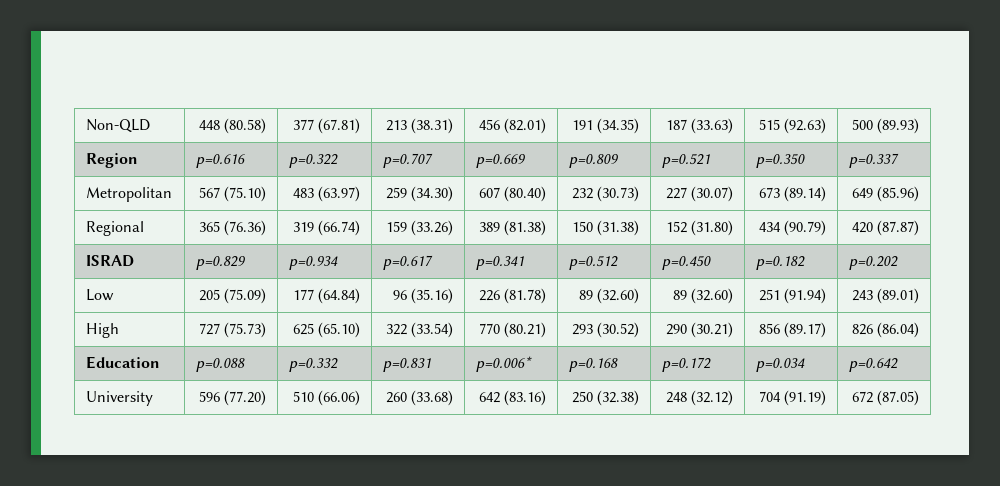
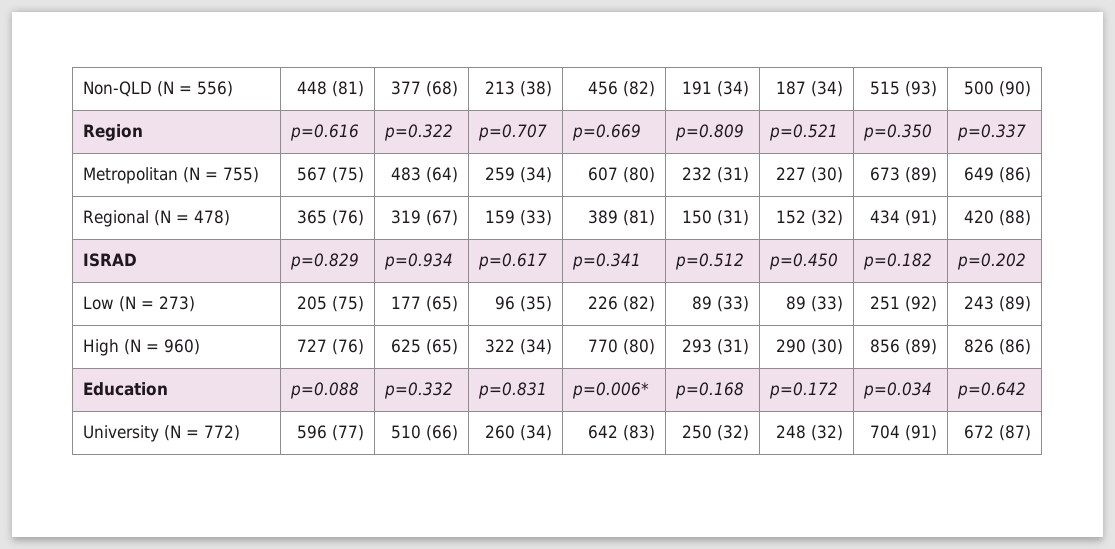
- Non-QLD | 448 (80.58) | 377 (67.81) | 213 (38.31) | 456 (82.01) | 191 (34.35) | 187 (33.63) | 515 (92.63) | 500 (89.93)
+ Non-QLD (N = 556) | 448 (81) | 377 (68) | 213 (38) | 456 (82) | 191 (34) | 187 (34) | 515 (93) | 500 (90)
- Metropolitan | 567 (75.10) | 483 (63.97) | 259 (34.30) | 607 (80.40) | 232 (30.73) | 227 (30.07) | 673 (89.14) | 649 (85.96)
+ Metropolitan (N = 755) | 567 (75) | 483 (64) | 259 (34) | 607 (80) | 232 (31) | 227 (30) | 673 (89) | 649 (86)
- Regional | 365 (76.36) | 319 (66.74) | 159 (33.26) | 389 (81.38) | 150 (31.38) | 152 (31.80) | 434 (90.79) | 420 (87.87)
+ Regional (N = 478) | 365 (76) | 319 (67) | 159 (33) | 389 (81) | 150 (31) | 152 (32) | 434 (91) | 420 (88)
- Low | 205 (75.09) | 177 (64.84) | 96 (35.16) | 226 (81.78) | 89 (32.60) | 89 (32.60) | 251 (91.94) | 243 (89.01)
+ Low (N = 273) | 205 (75) | 177 (65) | 96 (35) | 226 (82) | 89 (33) | 89 (33) | 251 (92) | 243 (89)
- High | 727 (75.73) | 625 (65.10) | 322 (33.54) | 770 (80.21) | 293 (30.52) | 290 (30.21) | 856 (89.17) | 826 (86.04)
+ High (N = 960) | 727 (76) | 625 (65) | 322 (34) | 770 (80) | 293 (31) | 290 (30) | 856 (89) | 826 (86)
- University | 596 (77.20) | 510 (66.06) | 260 (33.68) | 642 (83.16) | 250 (32.38) | 248 (32.12) | 704 (91.19) | 672 (87.05)
+ University (N = 772) | 596 (77) | 510 (66) | 260 (34) | 642 (83) | 250 (32) | 248 (32) | 704 (91) | 672 (87)

